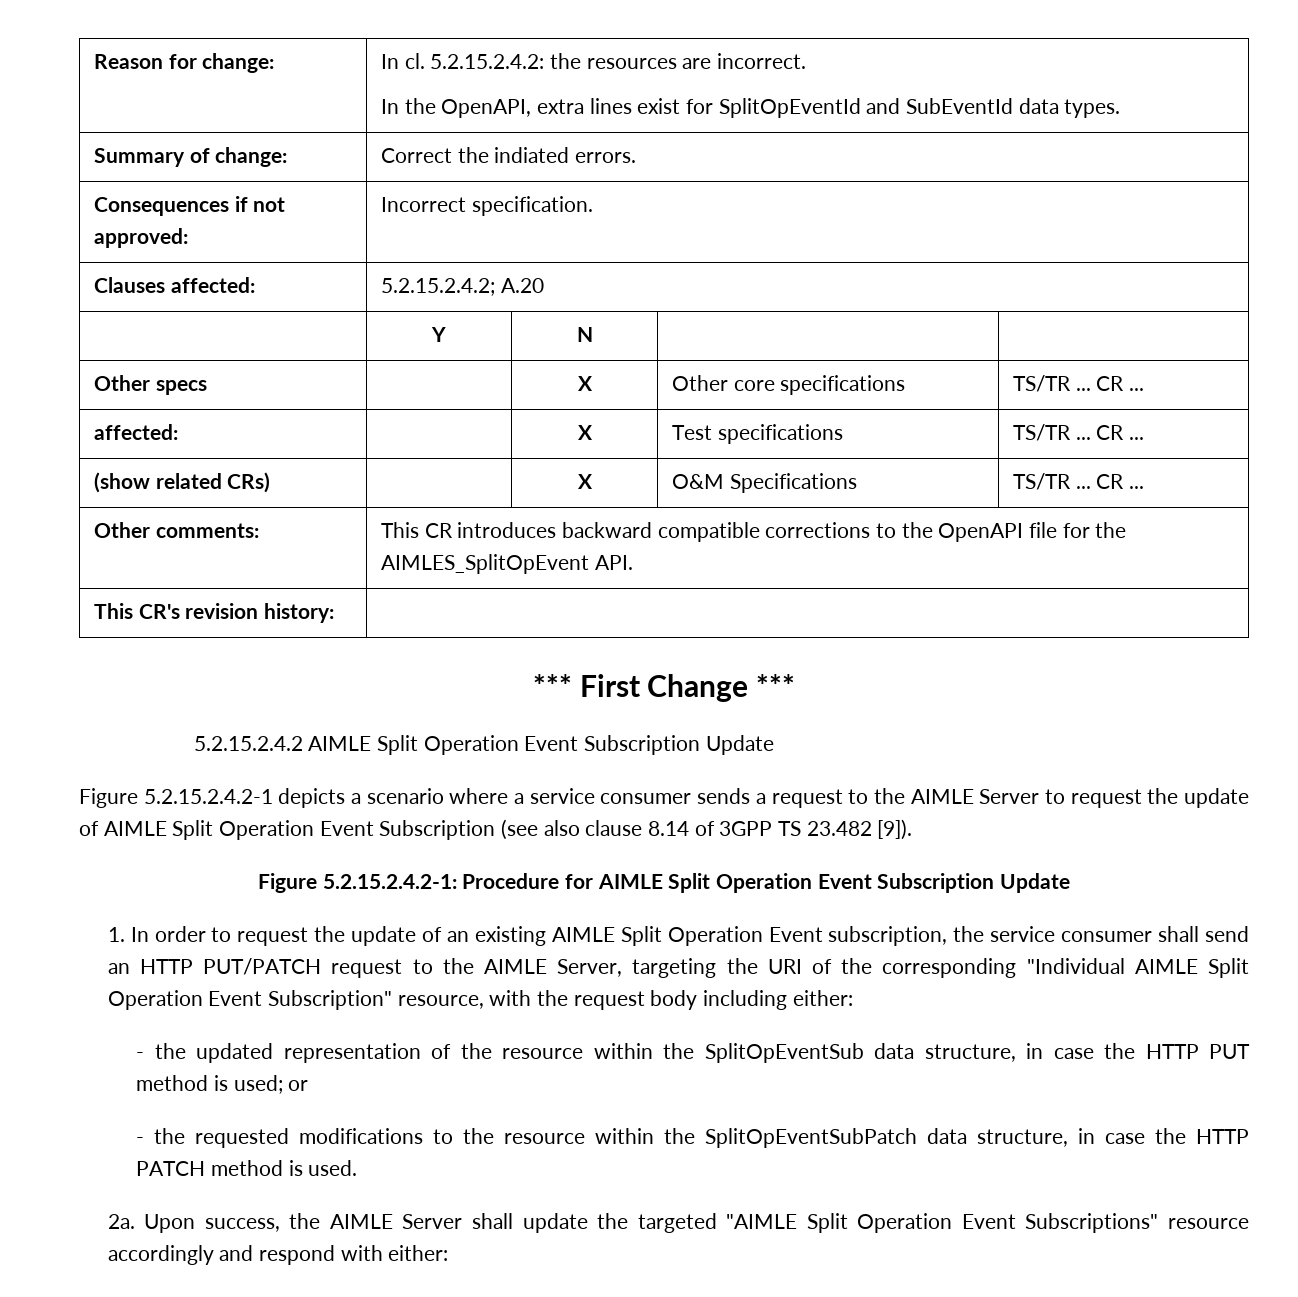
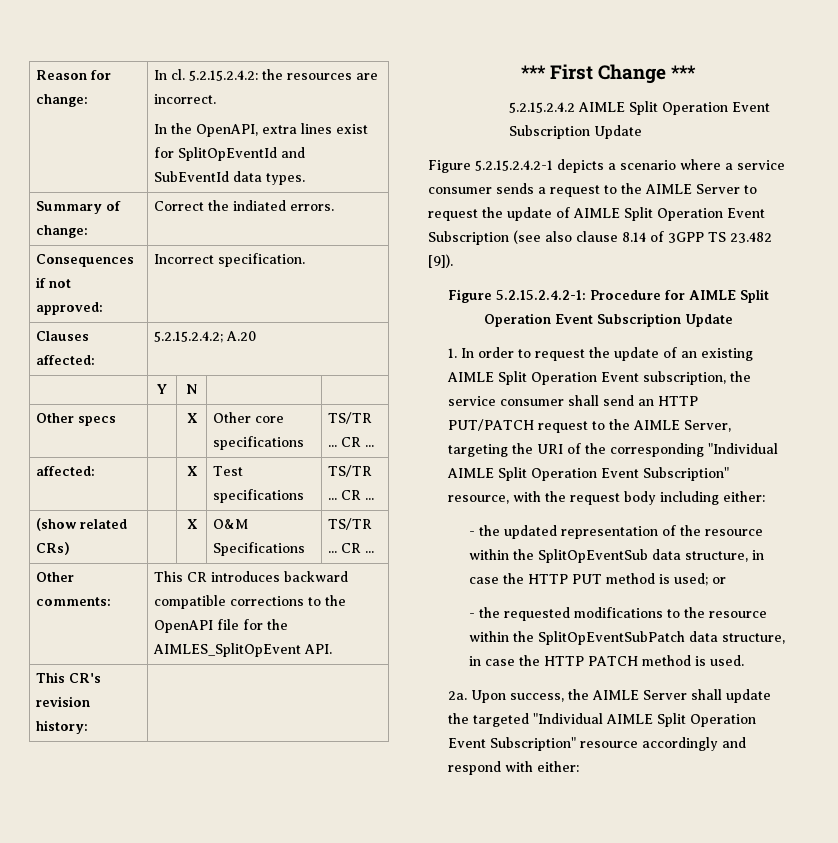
- Upon success, the AIMLE Server shall update the targeted "AIMLE Split Operation Event Subscriptions" resource accordingly and respond with either:
+ Upon success, the AIMLE Server shall update the targeted "Individual AIMLE Split Operation Event Subscription" resource accordingly and respond with either:

